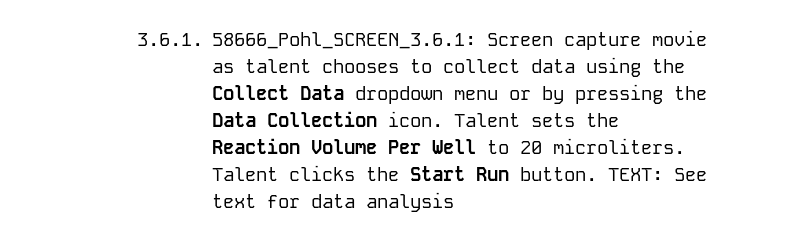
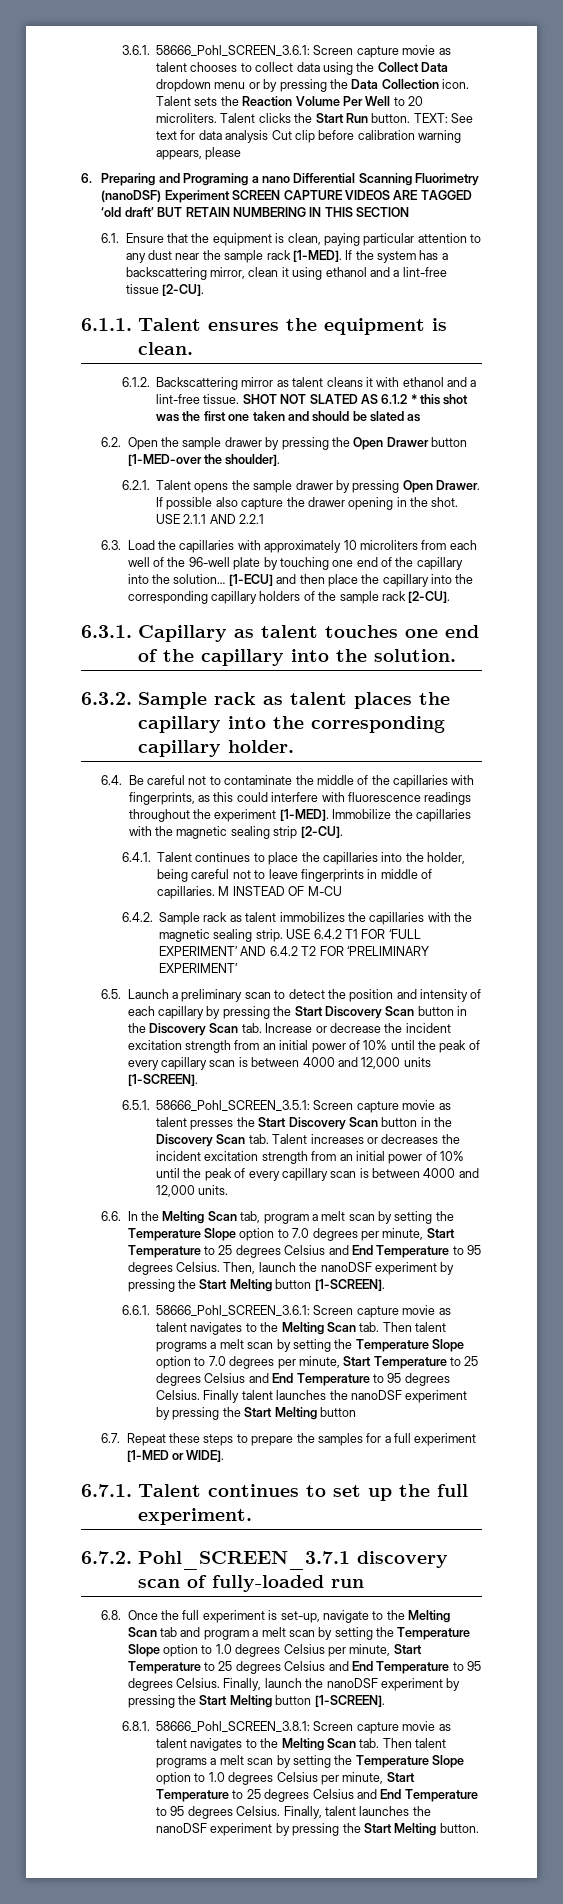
- TEXT: See text for data analysis
+ TEXT: See text for data analysis Cut clip before calibration warning appears, please
+ 6. Preparing and Programing a nano Differential Scanning Fluorimetry (nanoDSF) Experiment SCREEN CAPTURE VIDEOS ARE TAGGED ‘old draft’ BUT RETAIN NUMBERING IN THIS SECTION
+ 6.1. Ensure that the equipment is clean, paying particular attention to any dust near the sample rack [1-MED]. If the system has a backscattering mirror, clean it using ethanol and a lint-free tissue [2-CU].
+ 6.1.1. Talent ensures the equipment is clean.
+ 6.1.2. Backscattering mirror as talent cleans it with ethanol and a lint-free tissue. SHOT NOT SLATED AS 6.1.2 * this shot was the first one taken and should be slated as
+ 6.2. Open the sample drawer by pressing the Open Drawer button [1-MED-over the shoulder].
+ 6.2.1. Talent opens the sample drawer by pressing Open Drawer. If possible also capture the drawer opening in the shot. USE 2.1.1 AND 2.2.1
+ 6.3. Load the capillaries with approximately 10 microliters from each well of the 96-well plate by touching one end of the capillary into the solution… [1-ECU] and then place the capillary into the corresponding capillary holders of the sample rack [2-CU].
+ 6.3.1. Capillary as talent touches one end of the capillary into the solution.
+ 6.3.2. Sample rack as talent places the capillary into the corresponding capillary holder.
+ 6.4. Be careful not to contaminate the middle of the capillaries with fingerprints, as this could interfere with fluorescence readings throughout the experiment [1-MED]. Immobilize the capillaries with the magnetic sealing strip [2-CU].
+ 6.4.1. Talent continues to place the capillaries into the holder, being careful not to leave fingerprints in middle of capillaries. M INSTEAD OF M-CU
+ 6.4.2. Sample rack as talent immobilizes the capillaries with the magnetic sealing strip. USE 6.4.2 T1 FOR ‘FULL EXPERIMENT’ AND 6.4.2 T2 FOR ‘PRELIMINARY EXPERIMENT’
+ 6.5. Launch a preliminary scan to detect the position and intensity of each capillary by pressing the Start Discovery Scan button in the Discovery Scan tab. Increase or decrease the incident excitation strength from an initial power of 10% until the peak of every capillary scan is between 4000 and 12,000 units [1-SCREEN].
+ 6.5.1. 58666_Pohl_SCREEN_3.5.1: Screen capture movie as talent presses the Start Discovery Scan button in the Discovery Scan tab. Talent increases or decreases the incident excitation strength from an initial power of 10% until the peak of every capillary scan is between 4000 and 12,000 units.
+ 6.6. In the Melting Scan tab, program a melt scan by setting the Temperature Slope option to 7.0 degrees per minute, Start Temperature to 25 degrees Celsius and End Temperature to 95 degrees Celsius. Then, launch the nanoDSF experiment by pressing the Start Melting button [1-SCREEN].
+ 6.6.1. 58666_Pohl_SCREEN_3.6.1: Screen capture movie as talent navigates to the Melting Scan tab. Then talent programs a melt scan by setting the Temperature Slope option to 7.0 degrees per minute, Start Temperature to 25 degrees Celsius and End Temperature to 95 degrees Celsius. Finally talent launches the nanoDSF experiment by pressing the Start Melting button
+ 6.7. Repeat these steps to prepare the samples for a full experiment [1-MED or WIDE].
+ 6.7.1. Talent continues to set up the full experiment.
+ 6.7.2. Pohl_SCREEN_3.7.1 discovery scan of fully-loaded run
+ 6.8. Once the full experiment is set-up, navigate to the Melting Scan tab and program a melt scan by setting the Temperature Slope option to 1.0 degrees Celsius per minute, Start Temperature to 25 degrees Celsius and End Temperature to 95 degrees Celsius. Finally, launch the nanoDSF experiment by pressing the Start Melting button [1-SCREEN].
+ 6.8.1. 58666_Pohl_SCREEN_3.8.1: Screen capture movie as talent navigates to the Melting Scan tab. Then talent programs a melt scan by setting the Temperature Slope option to 1.0 degrees Celsius per minute, Start Temperature to 25 degrees Celsius and End Temperature to 95 degrees Celsius. Finally, talent launches the nanoDSF experiment by pressing the Start Melting button.

